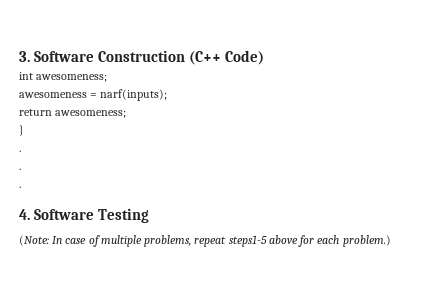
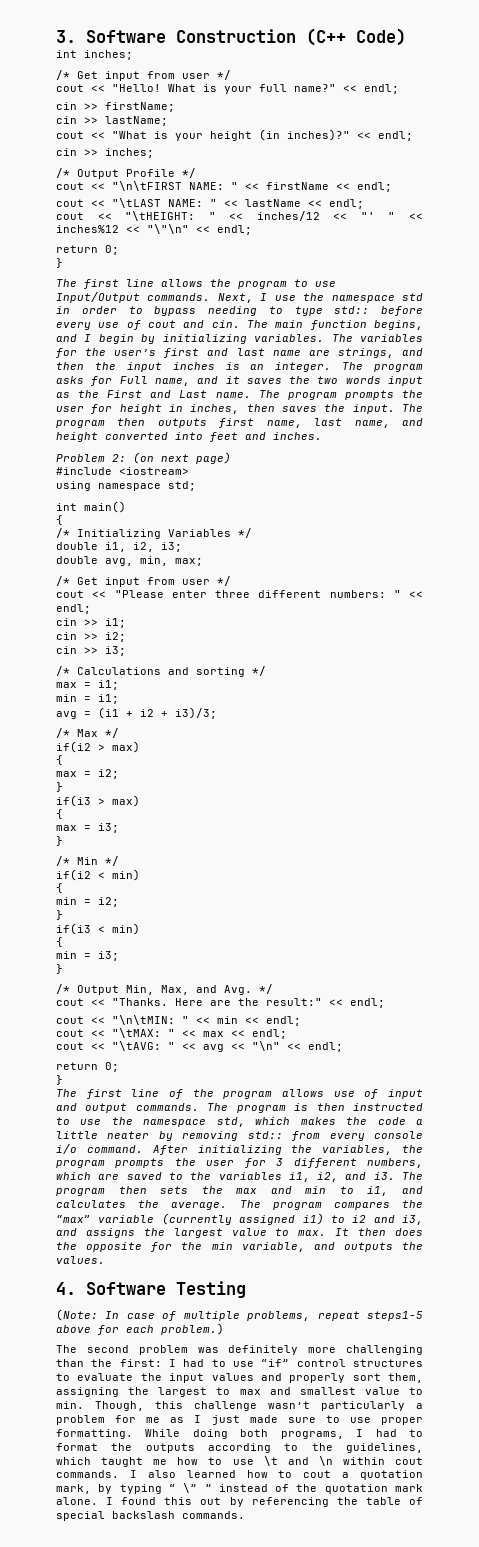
- int awesomeness;
- awesomeness = narf(inputs);
- return awesomeness;
+ int inches;
+ /* Get input from user */
+ cout << "Hello! What is your full name?" << endl;
+ cin >> firstName;
+ cin >> lastName;
+ cout << "What is your height (in inches)?" << endl;
+ cin >> inches;
+ /* Output Profile */
+ cout << "\n\tFIRST NAME: " << firstName << endl;
+ cout << "\tLAST NAME: " << lastName << endl;
+ cout << "\tHEIGHT: " << inches/12 << "' " << inches%12 << "\"\n" << endl;
+ return 0;
  }
- .
- .
- .
+ The first line allows the program to use Input/Output commands. Next, I use the namespace std in order to bypass needing to type std:: before every use of cout and cin. The main function begins, and I begin by initializing variables. The variables for the user’s first and last name are strings, and then the input inches is an integer. The program asks for Full name, and it saves the two words input as the First and Last name. The program prompts the user for height in inches, then saves the input. The program then outputs first name, last name, and height converted into feet and inches.
+ Problem 2: (on next page)
+ #include <iostream>
+ using namespace std;
+ int main()
+ {
+ /* Initializing Variables */
+ double i1, i2, i3;
+ double avg, min, max;
+ /* Get input from user */
+ cout << "Please enter three different numbers: " << endl;
+ cin >> i1;
+ cin >> i2;
+ cin >> i3;
+ /* Calculations and sorting */
+ max = i1;
+ min = i1;
+ avg = (i1 + i2 + i3)/3;
+ /* Max */
+ if(i2 > max)
+ {
+ max = i2;
+ }
+ if(i3 > max)
+ {
+ max = i3;
+ }
+ /* Min */
+ if(i2 < min)
+ {
+ min = i2;
+ }
+ if(i3 < min)
+ {
+ min = i3;
+ }
+ /* Output Min, Max, and Avg. */
+ cout << "Thanks. Here are the result:" << endl;
+ cout << "\n\tMIN: " << min << endl;
+ cout << "\tMAX: " << max << endl;
+ cout << "\tAVG: " << avg << "\n" << endl;
+ return 0;
+ }
+ The first line of the program allows use of input and output commands. The program is then instructed to use the namespace std, which makes the code a little neater by removing std:: from every console i/o command. After initializing the variables, the program prompts the user for 3 different numbers, which are saved to the variables i1, i2, and i3. The program then sets the max and min to i1, and calculates the average. The program compares the “max” variable (currently assigned i1) to i2 and i3, and assigns the largest value to max. It then does the opposite for the min variable, and outputs the values.
+ The second problem was definitely more challenging than the first: I had to use “if” control structures to evaluate the input values and properly sort them, assigning the largest to max and smallest value to min. Though, this challenge wasn’t particularly a problem for me as I just made sure to use proper formatting. While doing both programs, I had to format the outputs according to the guidelines, which taught me how to use \t and \n within cout commands. I also learned how to cout a quotation mark, by typing “ \” ” instead of the quotation mark alone. I found this out by referencing the table of special backslash commands.

